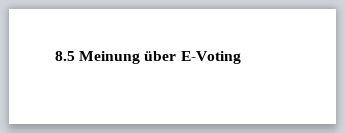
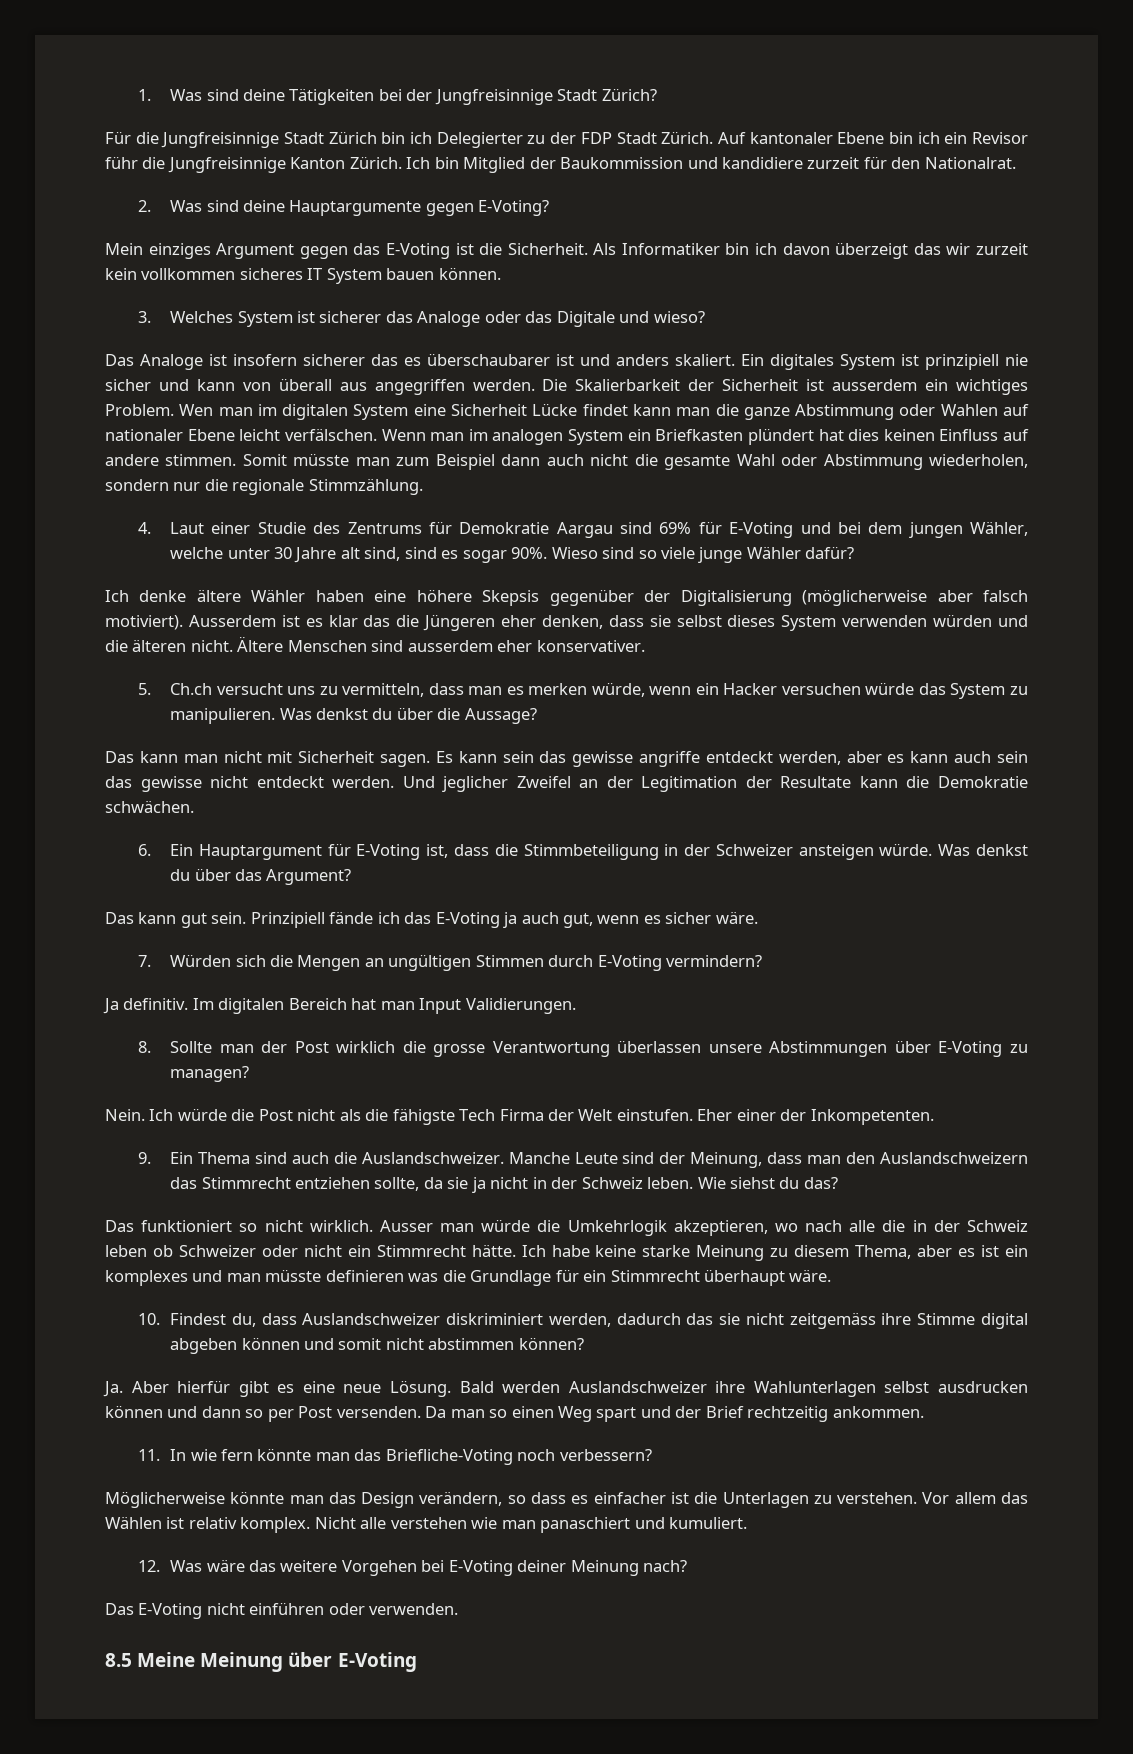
- 8.5 Meinung über E-Voting
+ 1. Was sind deine Tätigkeiten bei der Jungfreisinnige Stadt Zürich?
+ Für die Jungfreisinnige Stadt Zürich bin ich Delegierter zu der FDP Stadt Zürich. Auf kantonaler Ebene bin ich ein Revisor führ die Jungfreisinnige Kanton Zürich. Ich bin Mitglied der Baukommission und kandidiere zurzeit für den Nationalrat.
+ 2. Was sind deine Hauptargumente gegen E-Voting?
+ Mein einziges Argument gegen das E-Voting ist die Sicherheit. Als Informatiker bin ich davon überzeigt das wir zurzeit kein vollkommen sicheres IT System bauen können.
+ 3. Welches System ist sicherer das Analoge oder das Digitale und wieso?
+ Das Analoge ist insofern sicherer das es überschaubarer ist und anders skaliert. Ein digitales System ist prinzipiell nie sicher und kann von überall aus angegriffen werden. Die Skalierbarkeit der Sicherheit ist ausserdem ein wichtiges Problem. Wen man im digitalen System eine Sicherheit Lücke findet kann man die ganze Abstimmung oder Wahlen auf nationaler Ebene leicht verfälschen. Wenn man im analogen System ein Briefkasten plündert hat dies keinen Einfluss auf andere stimmen. Somit müsste man zum Beispiel dann auch nicht die gesamte Wahl oder Abstimmung wiederholen, sondern nur die regionale Stimmzählung.
+ 4. Laut einer Studie des Zentrums für Demokratie Aargau sind 69% für E-Voting und bei dem jungen Wähler, welche unter 30 Jahre alt sind, sind es sogar 90%. Wieso sind so viele junge Wähler dafür?
+ Ich denke ältere Wähler haben eine höhere Skepsis gegenüber der Digitalisierung (möglicherweise aber falsch motiviert). Ausserdem ist es klar das die Jüngeren eher denken, dass sie selbst dieses System verwenden würden und die älteren nicht. Ältere Menschen sind ausserdem eher konservativer.
+ 5. Ch.ch versucht uns zu vermitteln, dass man es merken würde, wenn ein Hacker versuchen würde das System zu manipulieren. Was denkst du über die Aussage?
+ Das kann man nicht mit Sicherheit sagen. Es kann sein das gewisse angriffe entdeckt werden, aber es kann auch sein das gewisse nicht entdeckt werden. Und jeglicher Zweifel an der Legitimation der Resultate kann die Demokratie schwächen.
+ 6. Ein Hauptargument für E-Voting ist, dass die Stimmbeteiligung in der Schweizer ansteigen würde. Was denkst du über das Argument?
+ Das kann gut sein. Prinzipiell fände ich das E-Voting ja auch gut, wenn es sicher wäre.
+ 7. Würden sich die Mengen an ungültigen Stimmen durch E-Voting vermindern?
+ Ja definitiv. Im digitalen Bereich hat man Input Validierungen.
+ 8. Sollte man der Post wirklich die grosse Verantwortung überlassen unsere Abstimmungen über E-Voting zu managen?
+ Nein. Ich würde die Post nicht als die fähigste Tech Firma der Welt einstufen. Eher einer der Inkompetenten.
+ 9. Ein Thema sind auch die Auslandschweizer. Manche Leute sind der Meinung, dass man den Auslandschweizern das Stimmrecht entziehen sollte, da sie ja nicht in der Schweiz leben. Wie siehst du das?
+ Das funktioniert so nicht wirklich. Ausser man würde die Umkehrlogik akzeptieren, wo nach alle die in der Schweiz leben ob Schweizer oder nicht ein Stimmrecht hätte. Ich habe keine starke Meinung zu diesem Thema, aber es ist ein komplexes und man müsste definieren was die Grundlage für ein Stimmrecht überhaupt wäre.
+ 10. Findest du, dass Auslandschweizer diskriminiert werden, dadurch das sie nicht zeitgemäss ihre Stimme digital abgeben können und somit nicht abstimmen können?
+ Ja. Aber hierfür gibt es eine neue Lösung. Bald werden Auslandschweizer ihre Wahlunterlagen selbst ausdrucken können und dann so per Post versenden. Da man so einen Weg spart und der Brief rechtzeitig ankommen.
+ 11. In wie fern könnte man das Briefliche-Voting noch verbessern?
+ Möglicherweise könnte man das Design verändern, so dass es einfacher ist die Unterlagen zu verstehen. Vor allem das Wählen ist relativ komplex. Nicht alle verstehen wie man panaschiert und kumuliert.
+ 12. Was wäre das weitere Vorgehen bei E-Voting deiner Meinung nach?
+ Das E-Voting nicht einführen oder verwenden.
+ 8.5 Meine Meinung über E-Voting

